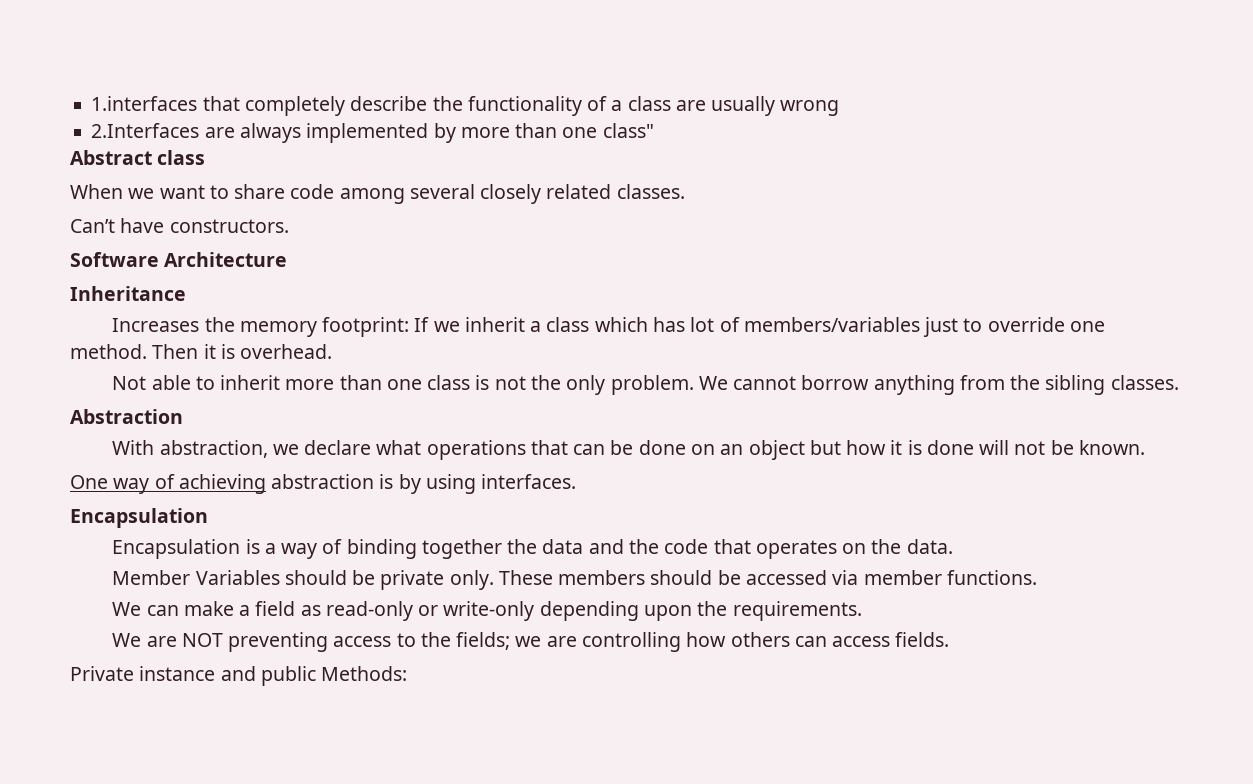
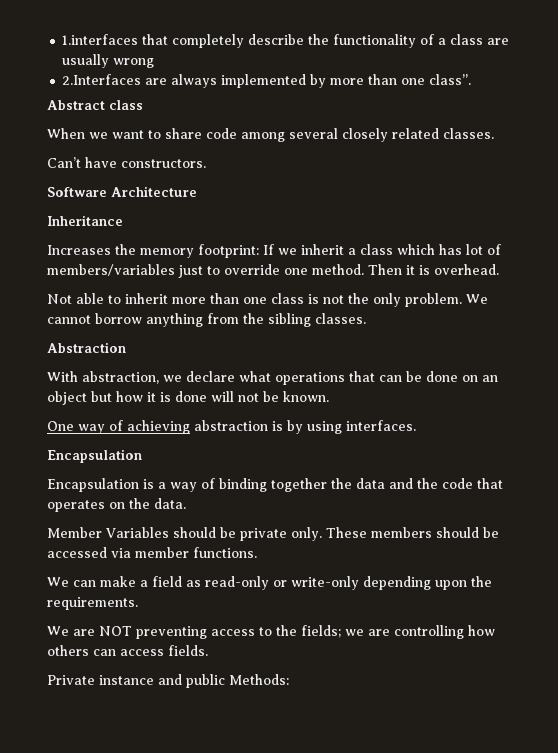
- 2.Interfaces are always implemented by more than one class"
+ 2.Interfaces are always implemented by more than one class”.

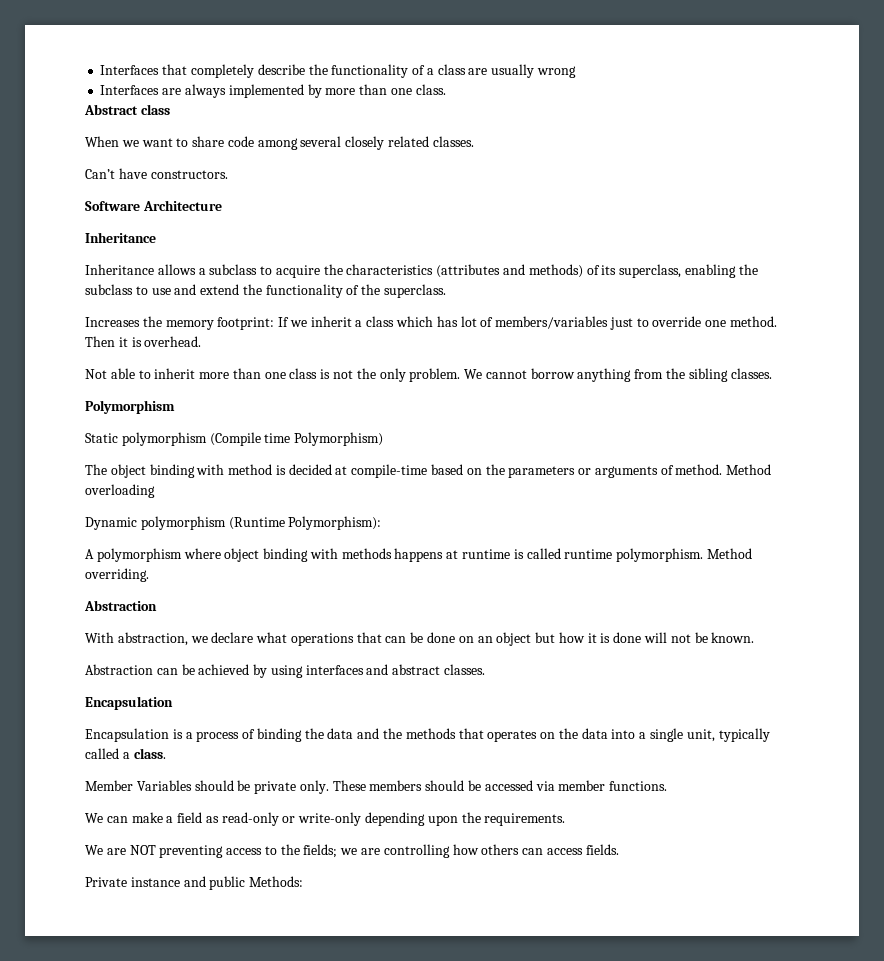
- 1.interfaces that completely describe the functionality of a class are usually wrong
+ Interfaces that completely describe the functionality of a class are usually wrong
- 2.Interfaces are always implemented by more than one class”.
+ Interfaces are always implemented by more than one class.
+ Inheritance allows a subclass to acquire the characteristics (attributes and methods) of its superclass, enabling the subclass to use and extend the functionality of the superclass.
+ Polymorphism
+ Static polymorphism (Compile time Polymorphism)
+ The object binding with method is decided at compile-time based on the parameters or arguments of method. Method overloading
+ Dynamic polymorphism (Runtime Polymorphism):
+ A polymorphism where object binding with methods happens at runtime is called runtime polymorphism. Method overriding.
- One way of achieving abstraction is by using interfaces.
+ Abstraction can be achieved by using interfaces and abstract classes.
- Encapsulation is a way of binding together the data and the code that operates on the data.
+ Encapsulation is a process of binding the data and the methods that operates on the data into a single unit, typically called a class.

